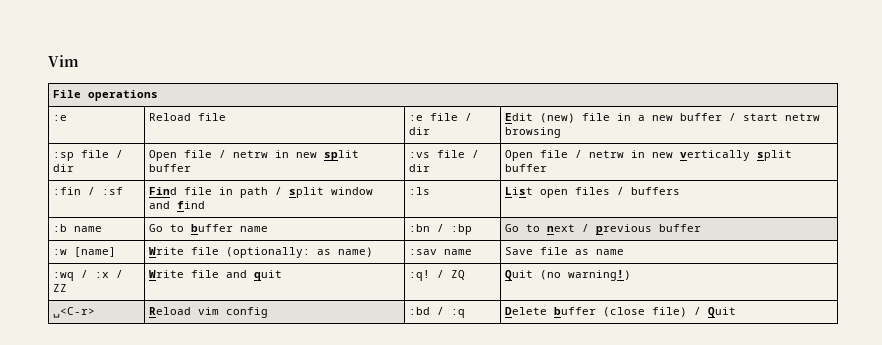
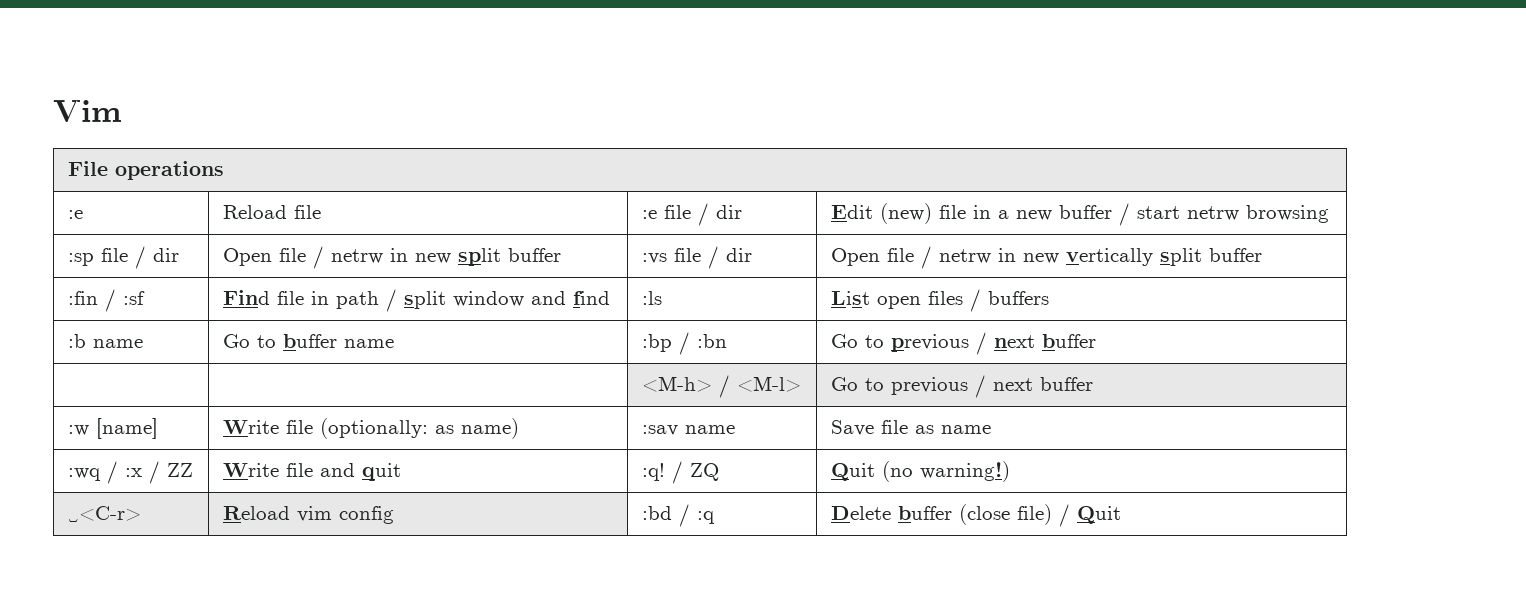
- :b name | Go to buffer name | :bn / :bp | Go to next / previous buffer
+ :b name | Go to buffer name | :bp / :bn | Go to previous / next buffer
+ | | <M-h> / <M-l> | Go to previous / next buffer

